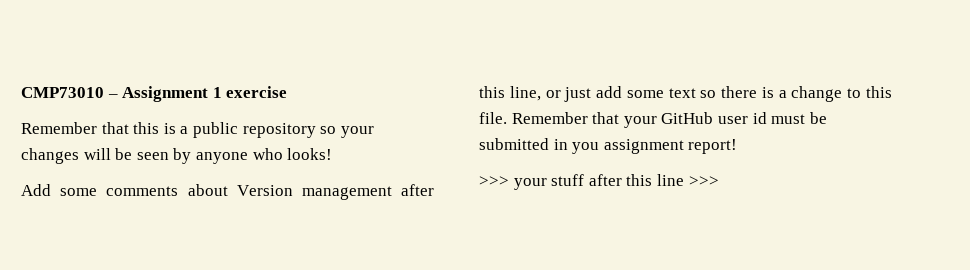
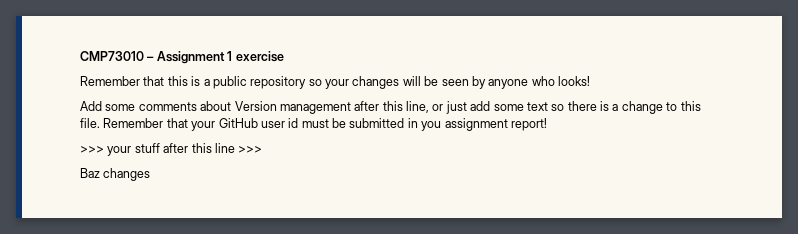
+ Baz changes

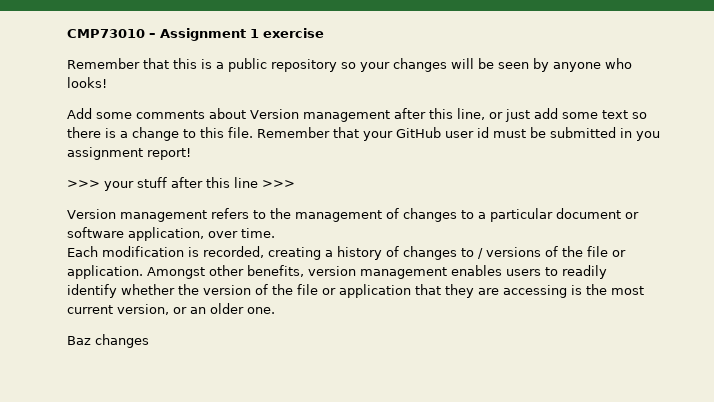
+ Version management refers to the management of changes to a particular document or software application, over time.
+ Each modification is recorded, creating a history of changes to / versions of the file or application. Amongst other benefits, version management enables users to readily identify whether the version of the file or application that they are accessing is the most current version, or an older one.

